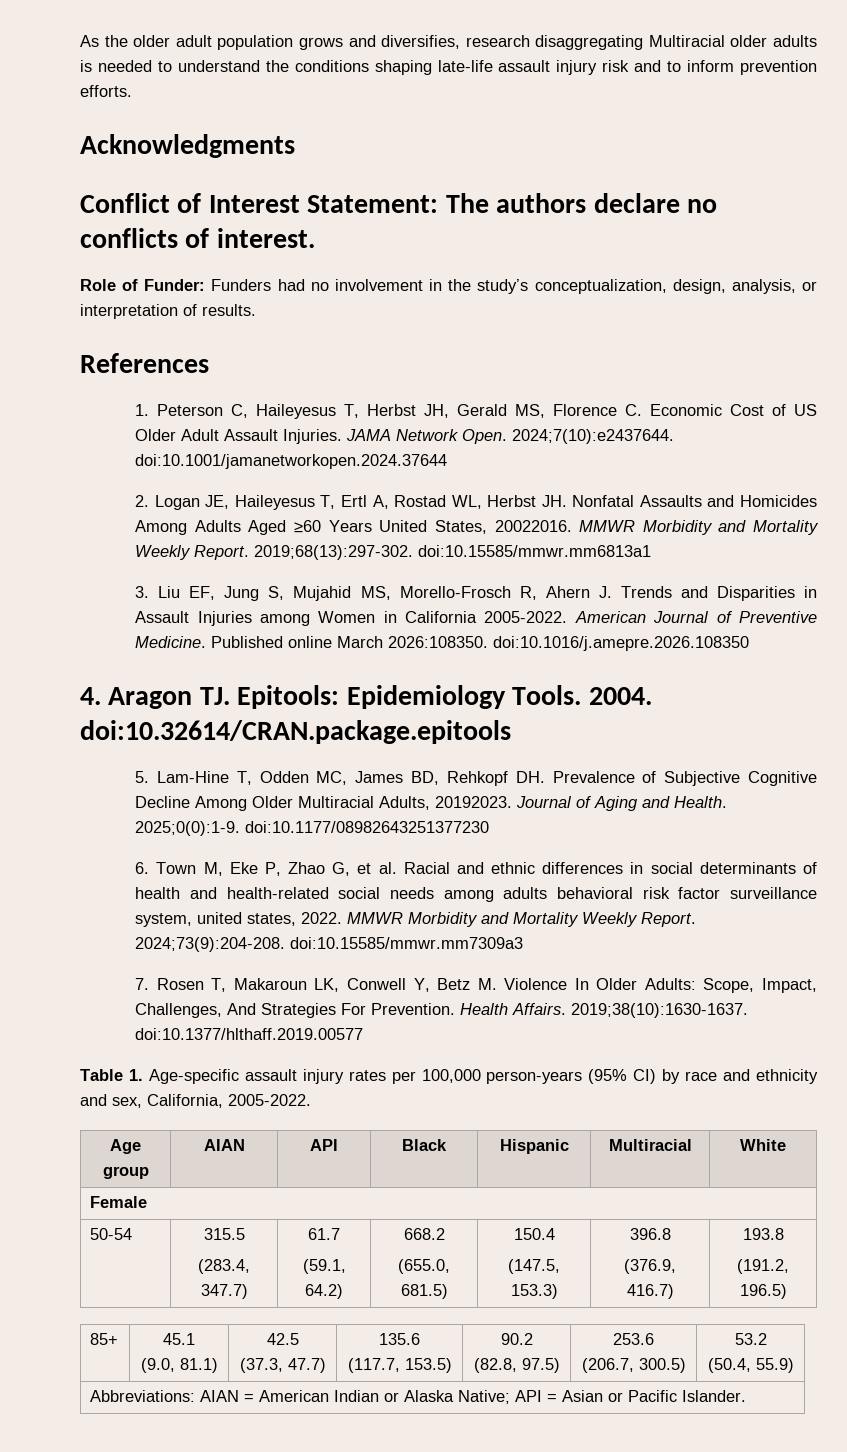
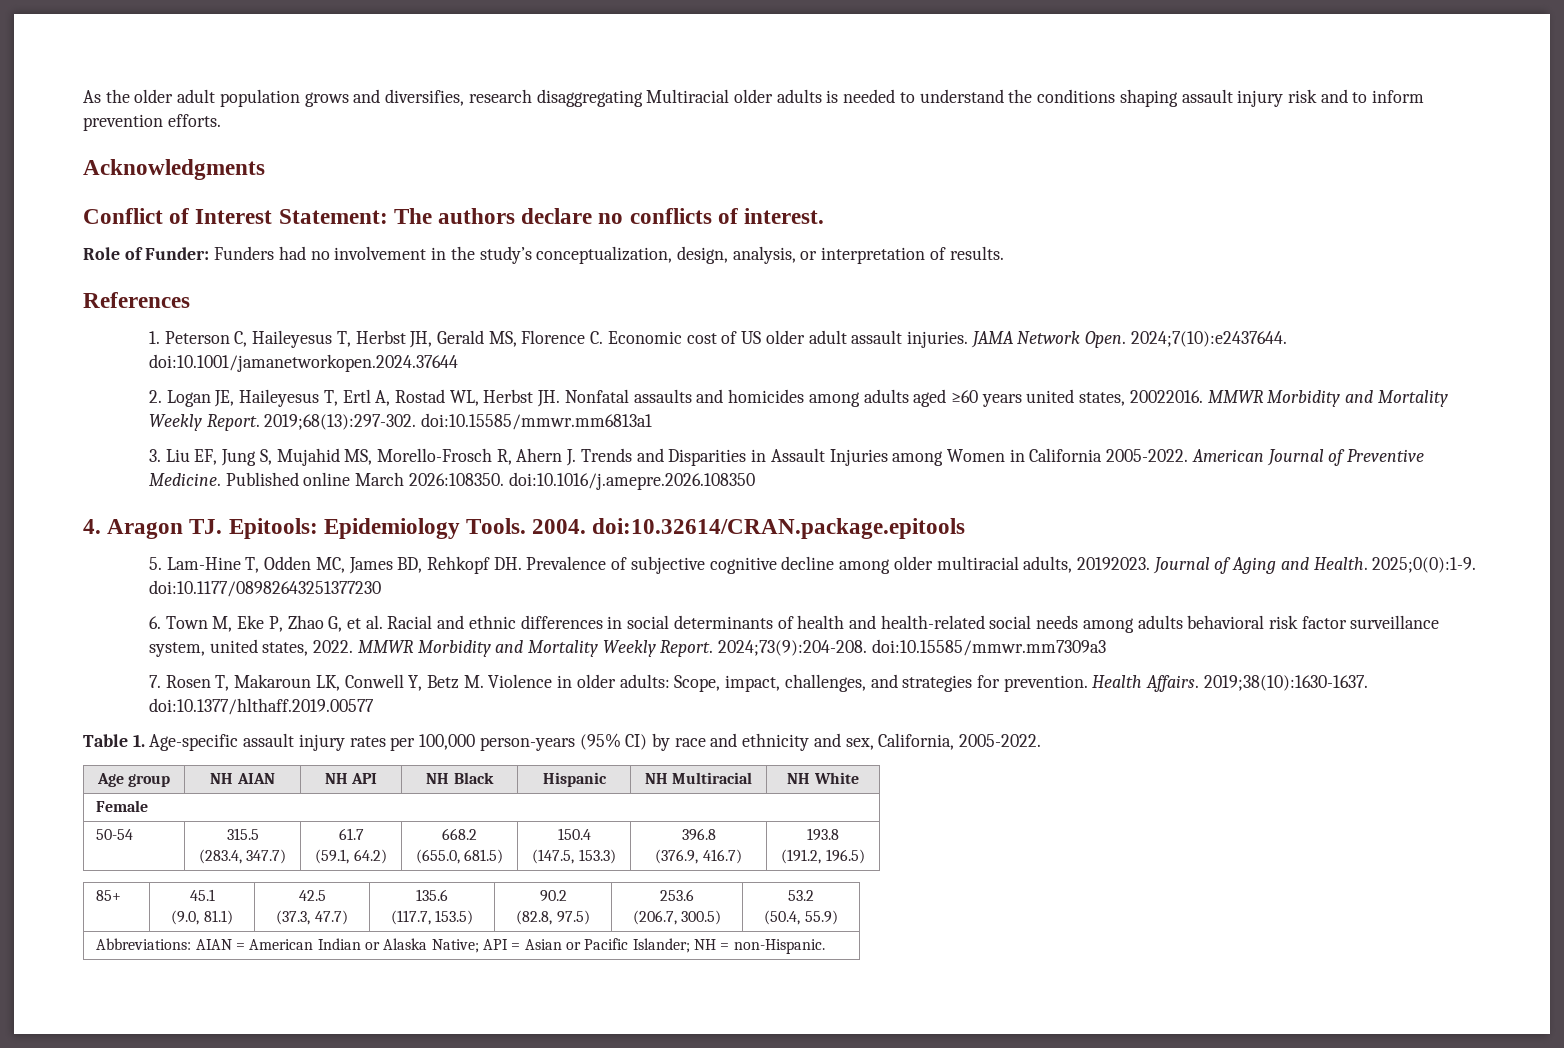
- As the older adult population grows and diversifies, research disaggregating Multiracial older adults is needed to understand the conditions shaping late-life assault injury risk and to inform prevention efforts.
+ As the older adult population grows and diversifies, research disaggregating Multiracial older adults is needed to understand the conditions shaping assault injury risk and to inform prevention efforts.
- 1. Peterson C, Haileyesus T, Herbst JH, Gerald MS, Florence C. Economic Cost of US Older Adult Assault Injuries.
+ 1. Peterson C, Haileyesus T, Herbst JH, Gerald MS, Florence C. Economic cost of US older adult assault injuries.
- 2. Logan JE, Haileyesus T, Ertl A, Rostad WL, Herbst JH. Nonfatal Assaults and Homicides Among Adults Aged ≥60 Years United States, 20022016.
+ 2. Logan JE, Haileyesus T, Ertl A, Rostad WL, Herbst JH. Nonfatal assaults and homicides among adults aged ≥60 years united states, 20022016.
- 5. Lam-Hine T, Odden MC, James BD, Rehkopf DH. Prevalence of Subjective Cognitive Decline Among Older Multiracial Adults, 20192023.
+ 5. Lam-Hine T, Odden MC, James BD, Rehkopf DH. Prevalence of subjective cognitive decline among older multiracial adults, 20192023.
- 7. Rosen T, Makaroun LK, Conwell Y, Betz M. Violence In Older Adults: Scope, Impact, Challenges, And Strategies For Prevention.
+ 7. Rosen T, Makaroun LK, Conwell Y, Betz M. Violence in older adults: Scope, impact, challenges, and strategies for prevention.
- Age group | AIAN | API | Black | Hispanic | Multiracial | White
+ Age group | NH AIAN | NH API | NH Black | Hispanic | NH Multiracial | NH White
- Abbreviations: AIAN = American Indian or Alaska Native; API = Asian or Pacific Islander.
+ Abbreviations: AIAN = American Indian or Alaska Native; API = Asian or Pacific Islander; NH = non-Hispanic.

